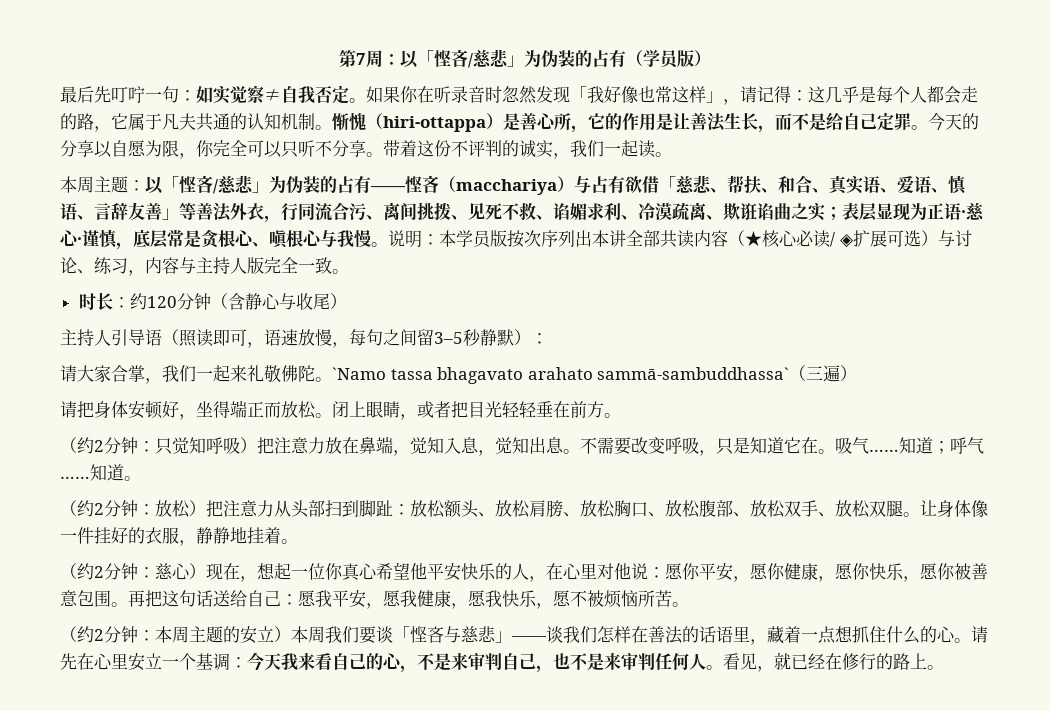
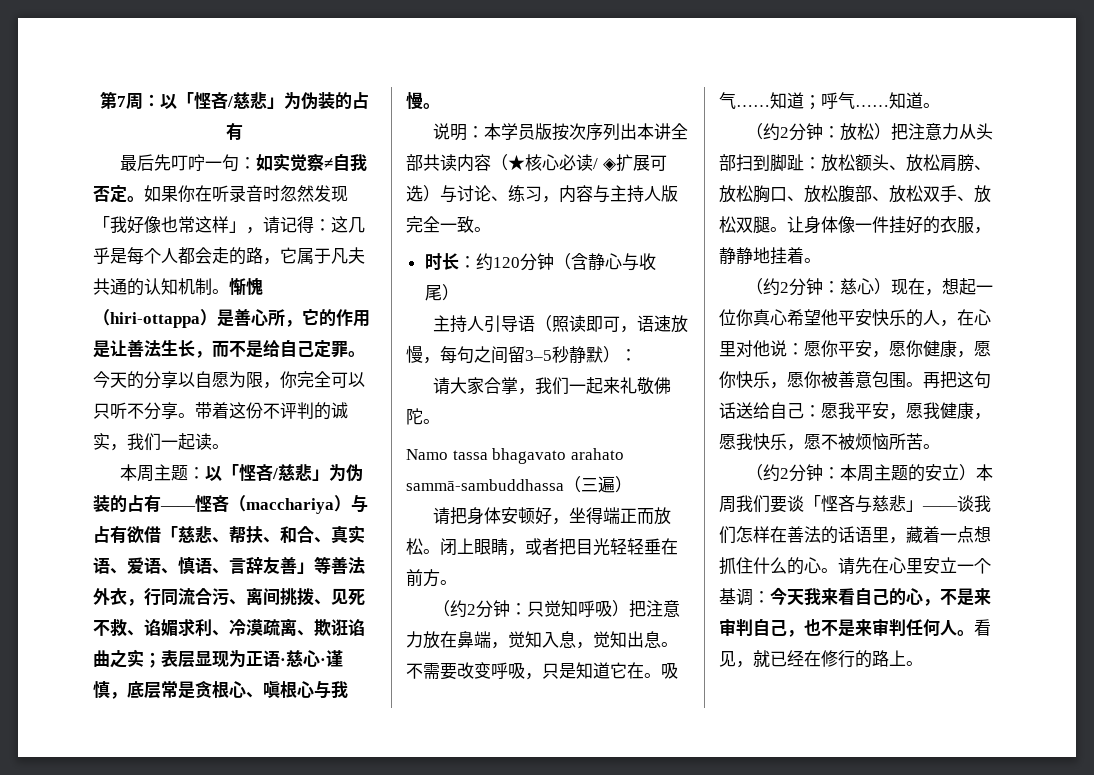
- 第7周：以「悭吝/慈悲」为伪装的占有（学员版）
+ 第7周：以「悭吝/慈悲」为伪装的占有
- 表层显现为正语·慈心·谨慎，底层常是贪根心、嗔根心与我慢。说明：
+ 表层显现为正语·慈心·谨慎，底层常是贪根心、嗔根心与我慢。
+ 说明：
- 请大家合掌，我们一起来礼敬佛陀。`Namo tassa bhagavato arahato sammā-sambuddhassa`（三遍）
+ 请大家合掌，我们一起来礼敬佛陀。
+ Namo tassa bhagavato arahato sammā-sambuddhassa（三遍）

